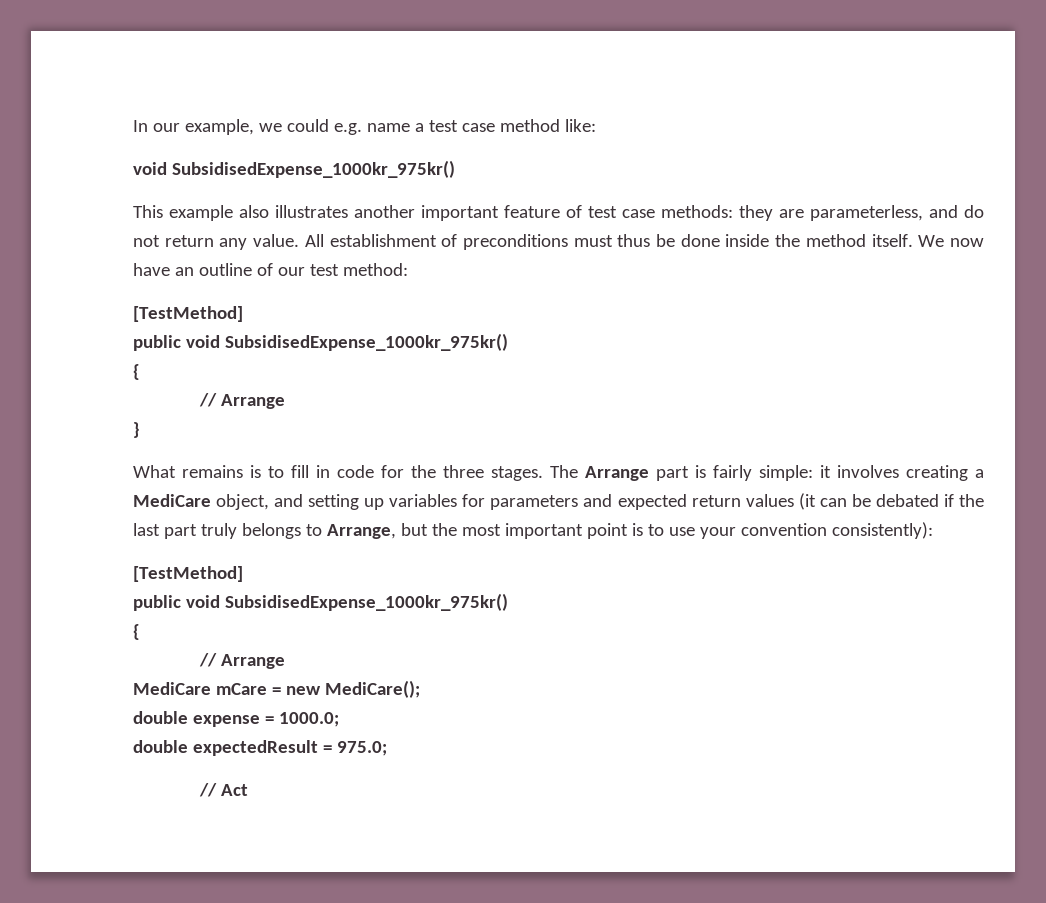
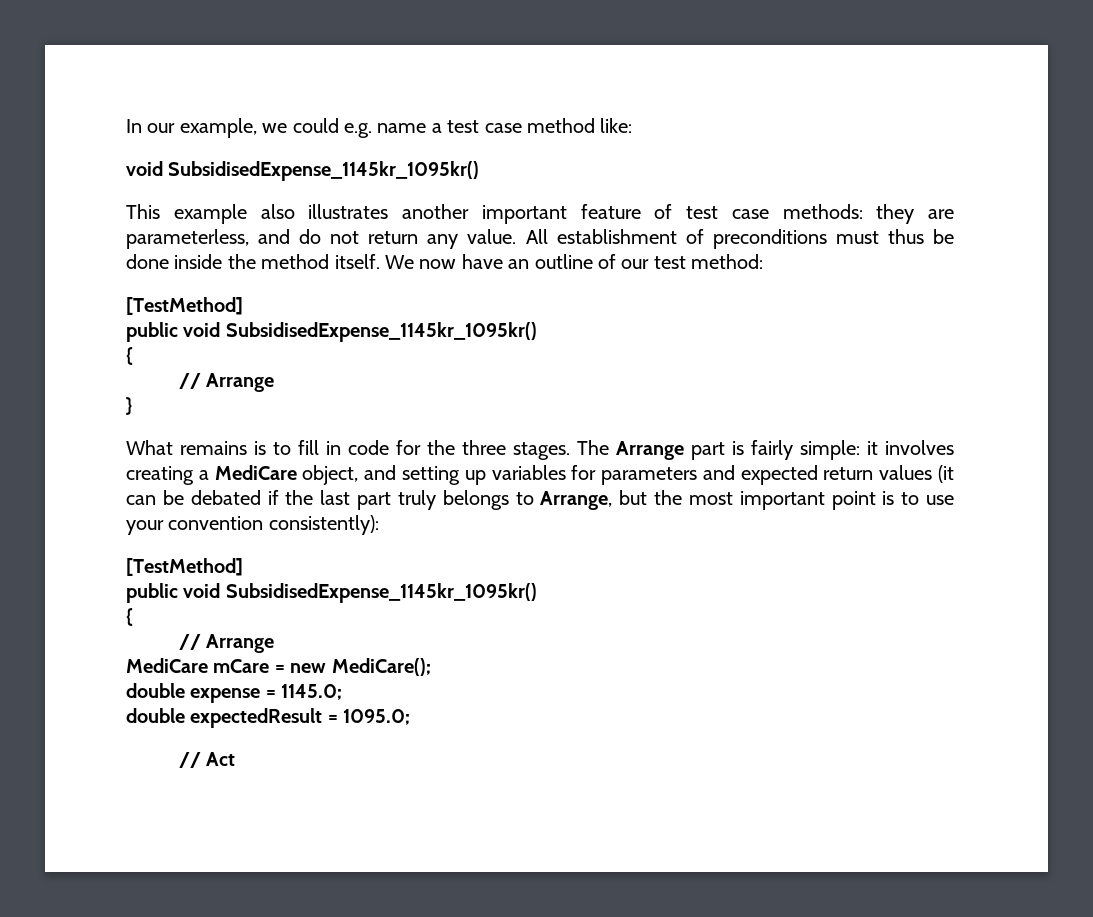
  In our example, we could e.g. name a test case method like:
- void SubsidisedExpense_1000kr_975kr()
+ void SubsidisedExpense_1145kr_1095kr()
  We now have an outline of our test method:
  [TestMethod]
- public void SubsidisedExpense_1000kr_975kr()
+ public void SubsidisedExpense_1145kr_1095kr()
  The Arrange part is fairly simple: it involves creating a MediCare object, and setting up variables for parameters and expected return values (it can be debated if the last part truly belongs to Arrange, but the most important point is to use your convention consistently):
  [TestMethod]
- public void SubsidisedExpense_1000kr_975kr()
+ public void SubsidisedExpense_1145kr_1095kr()
- double expense = 1000.0;
+ double expense = 1145.0;
- double expectedResult = 975.0;
+ double expectedResult = 1095.0;

